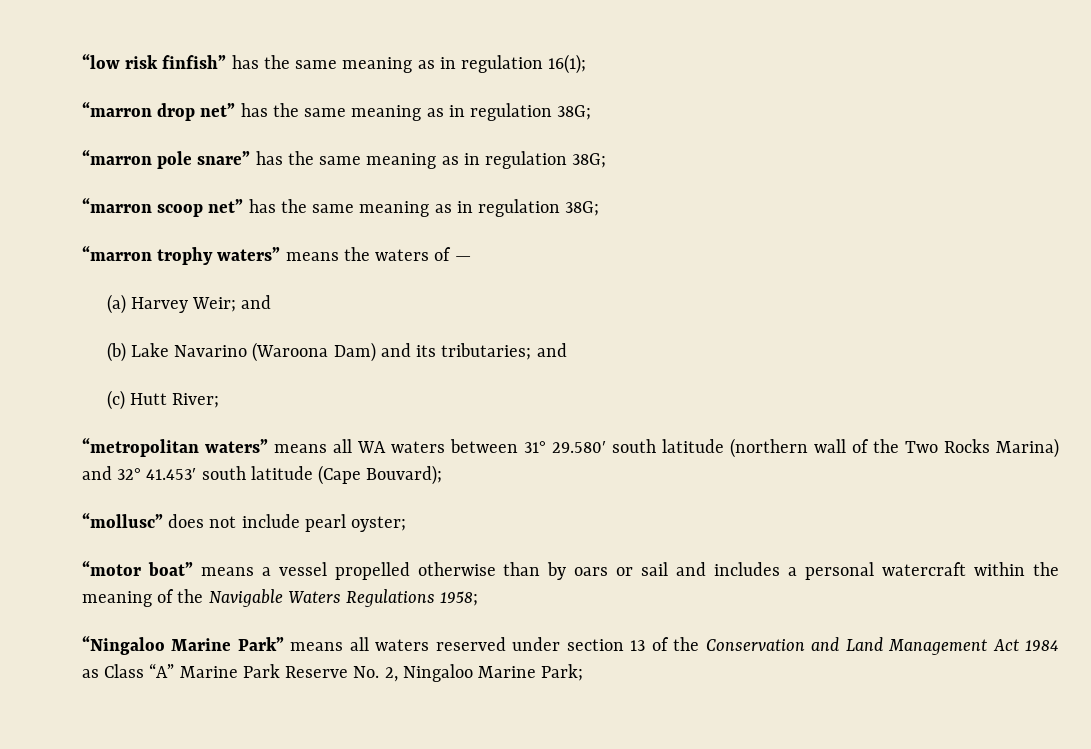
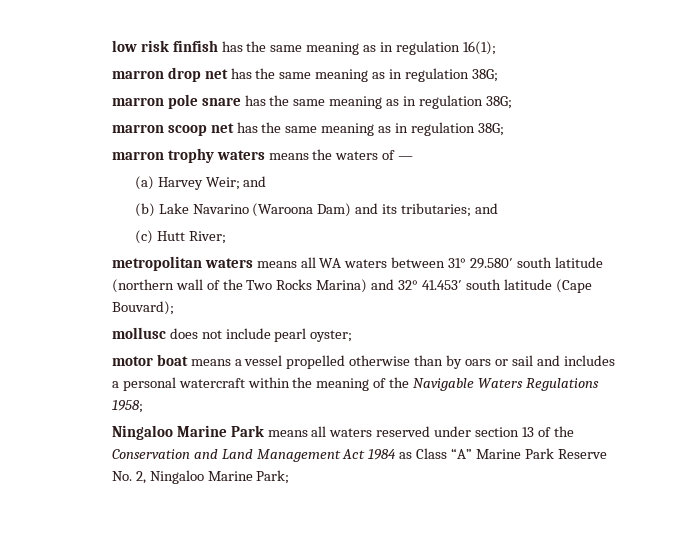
- “low risk finfish” has the same meaning as in regulation 16(1);
+ low risk finfish has the same meaning as in regulation 16(1);
- “marron drop net” has the same meaning as in regulation 38G;
- “marron pole snare” has the same meaning as in regulation 38G;
- “marron scoop net” has the same meaning as in regulation 38G;
- “marron trophy waters” means the waters of —
+ marron drop net has the same meaning as in regulation 38G;
+ marron pole snare has the same meaning as in regulation 38G;
+ marron scoop net has the same meaning as in regulation 38G;
+ marron trophy waters means the waters of —
- “metropolitan waters” means all WA waters between 31° 29.580′ south latitude (northern wall of the Two Rocks Marina) and 32° 41.453′ south latitude (Cape Bouvard);
+ metropolitan waters means all WA waters between 31° 29.580′ south latitude (northern wall of the Two Rocks Marina) and 32° 41.453′ south latitude (Cape Bouvard);
- “mollusc” does not include pearl oyster;
+ mollusc does not include pearl oyster;
- “motor boat” means a vessel propelled otherwise than by oars or sail and includes a personal watercraft within the meaning of the Navigable Waters Regulations 1958;
+ motor boat means a vessel propelled otherwise than by oars or sail and includes a personal watercraft within the meaning of the Navigable Waters Regulations 1958;
- “Ningaloo Marine Park” means all waters reserved under section 13 of the Conservation and Land Management Act 1984 as Class “A” Marine Park Reserve No. 2, Ningaloo Marine Park;
+ Ningaloo Marine Park means all waters reserved under section 13 of the Conservation and Land Management Act 1984 as Class “A” Marine Park Reserve No. 2, Ningaloo Marine Park;

